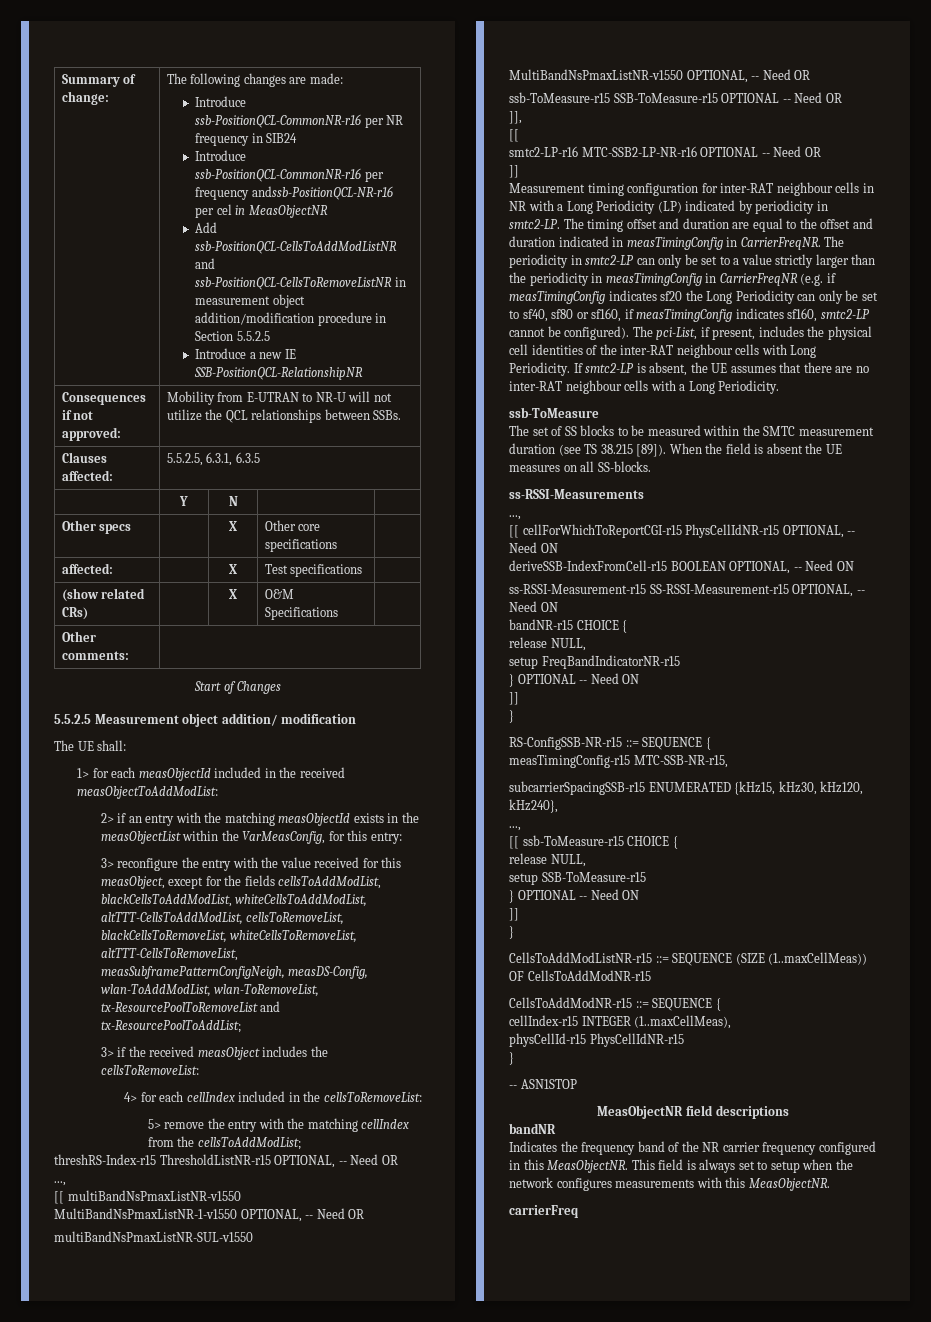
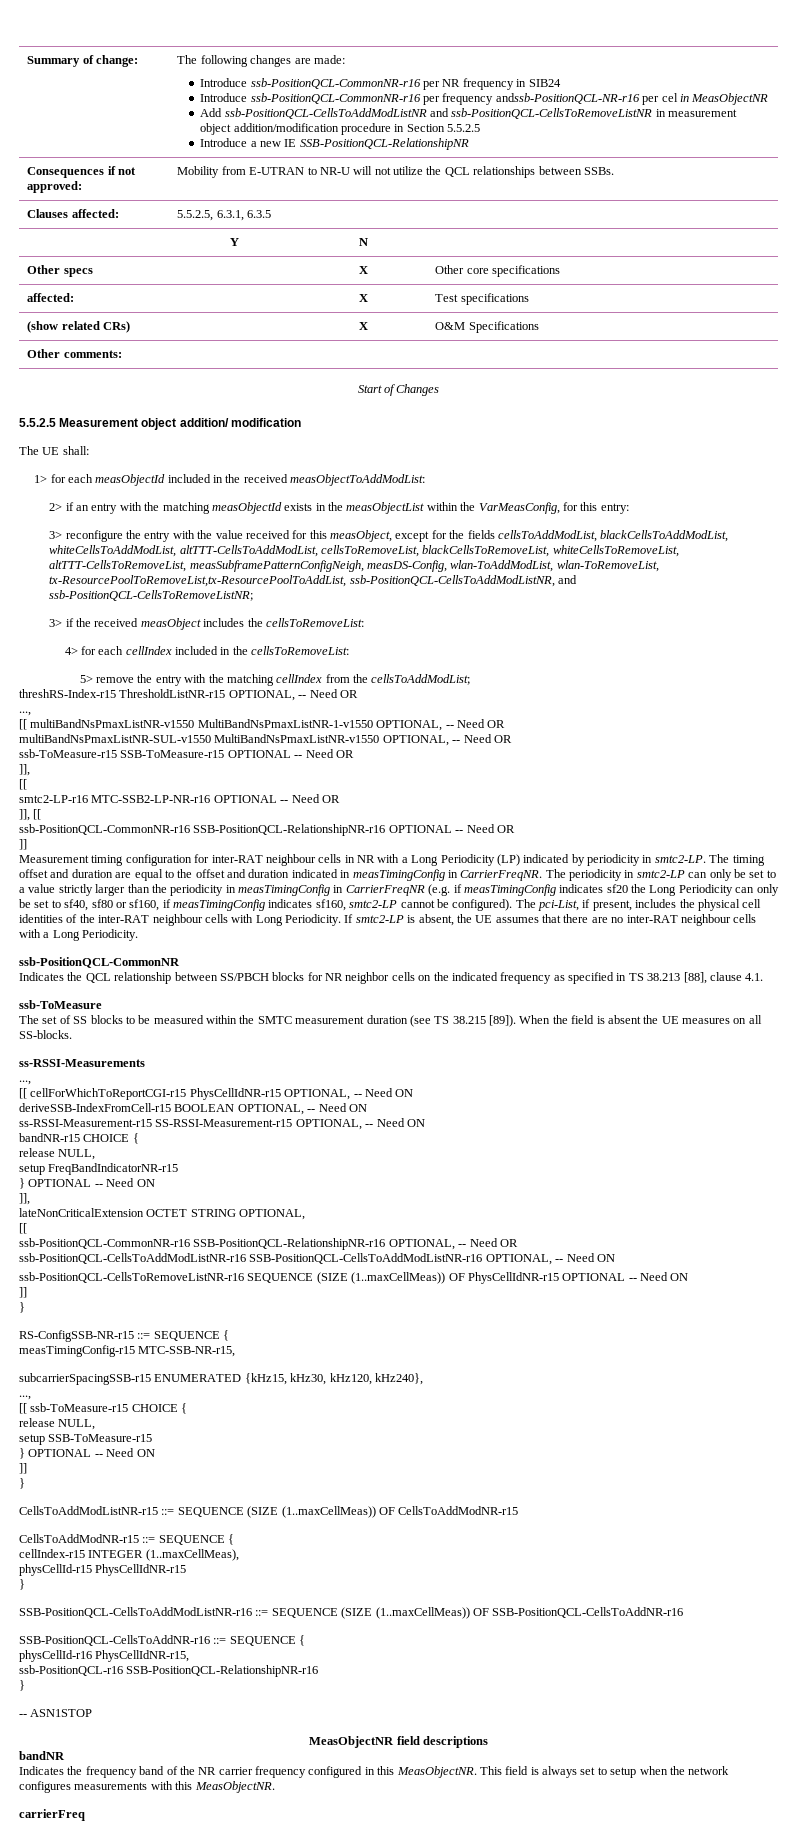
- 3> reconfigure the entry with the value received for this measObject, except for the fields cellsToAddModList, blackCellsToAddModList, whiteCellsToAddModList, altTTT-CellsToAddModList, cellsToRemoveList, blackCellsToRemoveList, whiteCellsToRemoveList, altTTT-CellsToRemoveList, measSubframePatternConfigNeigh, measDS-Config, wlan-ToAddModList, wlan-ToRemoveList, tx-ResourcePoolToRemoveList and tx-ResourcePoolToAddList;
+ 3> reconfigure the entry with the value received for this measObject, except for the fields cellsToAddModList, blackCellsToAddModList, whiteCellsToAddModList, altTTT-CellsToAddModList, cellsToRemoveList, blackCellsToRemoveList, whiteCellsToRemoveList, altTTT-CellsToRemoveList, measSubframePatternConfigNeigh, measDS-Config, wlan-ToAddModList, wlan-ToRemoveList, tx-ResourcePoolToRemoveList,tx-ResourcePoolToAddList, ssb-PositionQCL-CellsToAddModListNR, and ssb-PositionQCL-CellsToRemoveListNR;
+ ]], [[
+ ssb-PositionQCL-CommonNR-r16 SSB-PositionQCL-RelationshipNR-r16 OPTIONAL -- Need OR
+ ssb-PositionQCL-CommonNR
+ Indicates the QCL relationship between SS/PBCH blocks for NR neighbor cells on the indicated frequency as specified in TS 38.213 [88], clause 4.1.
  setup FreqBandIndicatorNR-r15
  } OPTIONAL -- Need ON
+ ]],
+ lateNonCriticalExtension OCTET STRING OPTIONAL,
+ [[
+ ssb-PositionQCL-CommonNR-r16 SSB-PositionQCL-RelationshipNR-r16 OPTIONAL, -- Need OR
+ ssb-PositionQCL-CellsToAddModListNR-r16 SSB-PositionQCL-CellsToAddModListNR-r16 OPTIONAL, -- Need ON
+ ssb-PositionQCL-CellsToRemoveListNR-r16 SEQUENCE (SIZE (1..maxCellMeas)) OF PhysCellIdNR-r15 OPTIONAL -- Need ON
+ SSB-PositionQCL-CellsToAddModListNR-r16 ::= SEQUENCE (SIZE (1..maxCellMeas)) OF SSB-PositionQCL-CellsToAddNR-r16
+ SSB-PositionQCL-CellsToAddNR-r16 ::= SEQUENCE {
+ physCellId-r16 PhysCellIdNR-r15,
+ ssb-PositionQCL-r16 SSB-PositionQCL-RelationshipNR-r16
+ }

